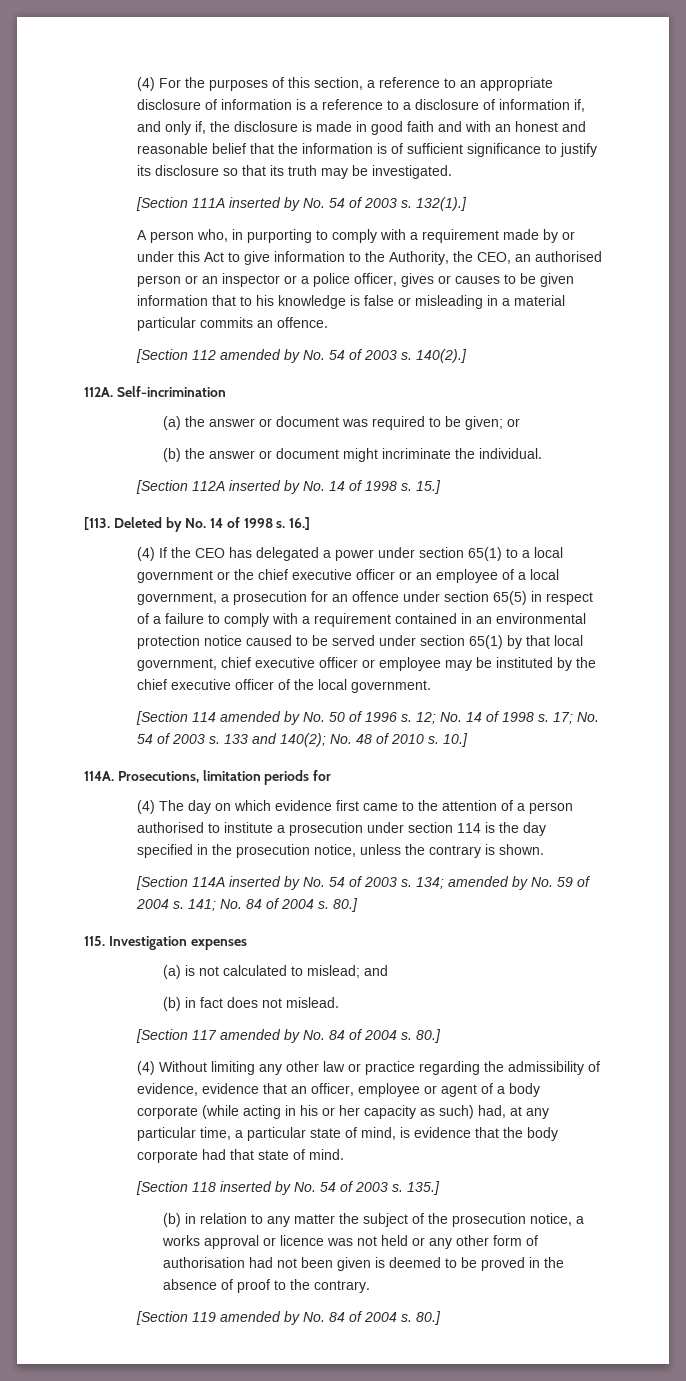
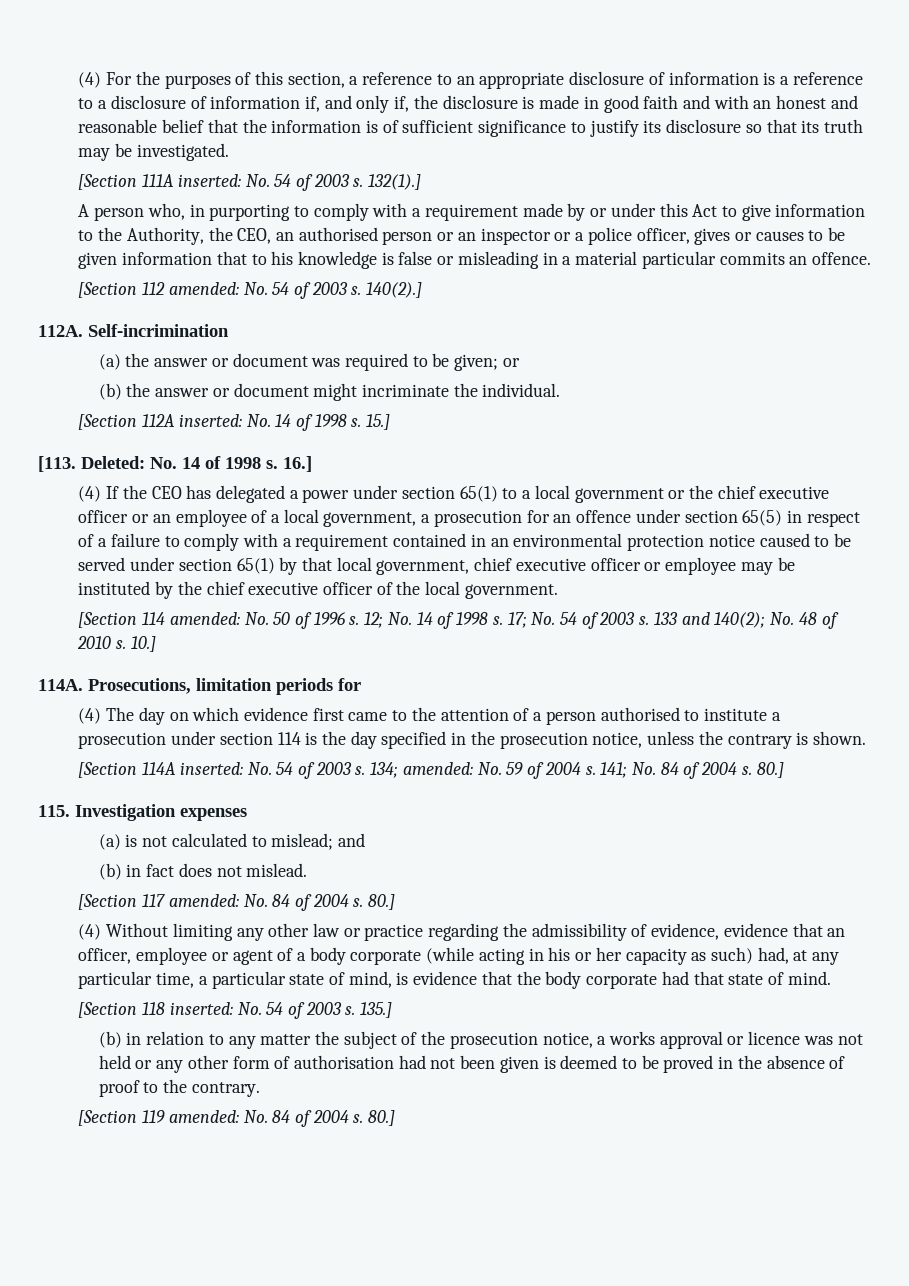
- [Section 111A inserted by No. 54 of 2003 s.
+ [Section 111A inserted: No. 54 of 2003 s.
- [Section 112 amended by No. 54 of 2003 s.
+ [Section 112 amended: No. 54 of 2003 s.
- [Section 112A inserted by No. 14 of 1998 s.
+ [Section 112A inserted: No. 14 of 1998 s.
- [113. Deleted by No. 14 of 1998 s.
+ [113. Deleted: No. 14 of 1998 s.
- [Section 114 amended by No. 50 of 1996 s.
+ [Section 114 amended: No. 50 of 1996 s.
- [Section 114A inserted by No. 54 of 2003 s.
+ [Section 114A inserted: No. 54 of 2003 s.
- 134; amended by No. 59 of 2004 s.
+ 134; amended: No. 59 of 2004 s.
- [Section 117 amended by No. 84 of 2004 s.
+ [Section 117 amended: No. 84 of 2004 s.
- [Section 118 inserted by No. 54 of 2003 s.
+ [Section 118 inserted: No. 54 of 2003 s.
- [Section 119 amended by No. 84 of 2004 s.
+ [Section 119 amended: No. 84 of 2004 s.

